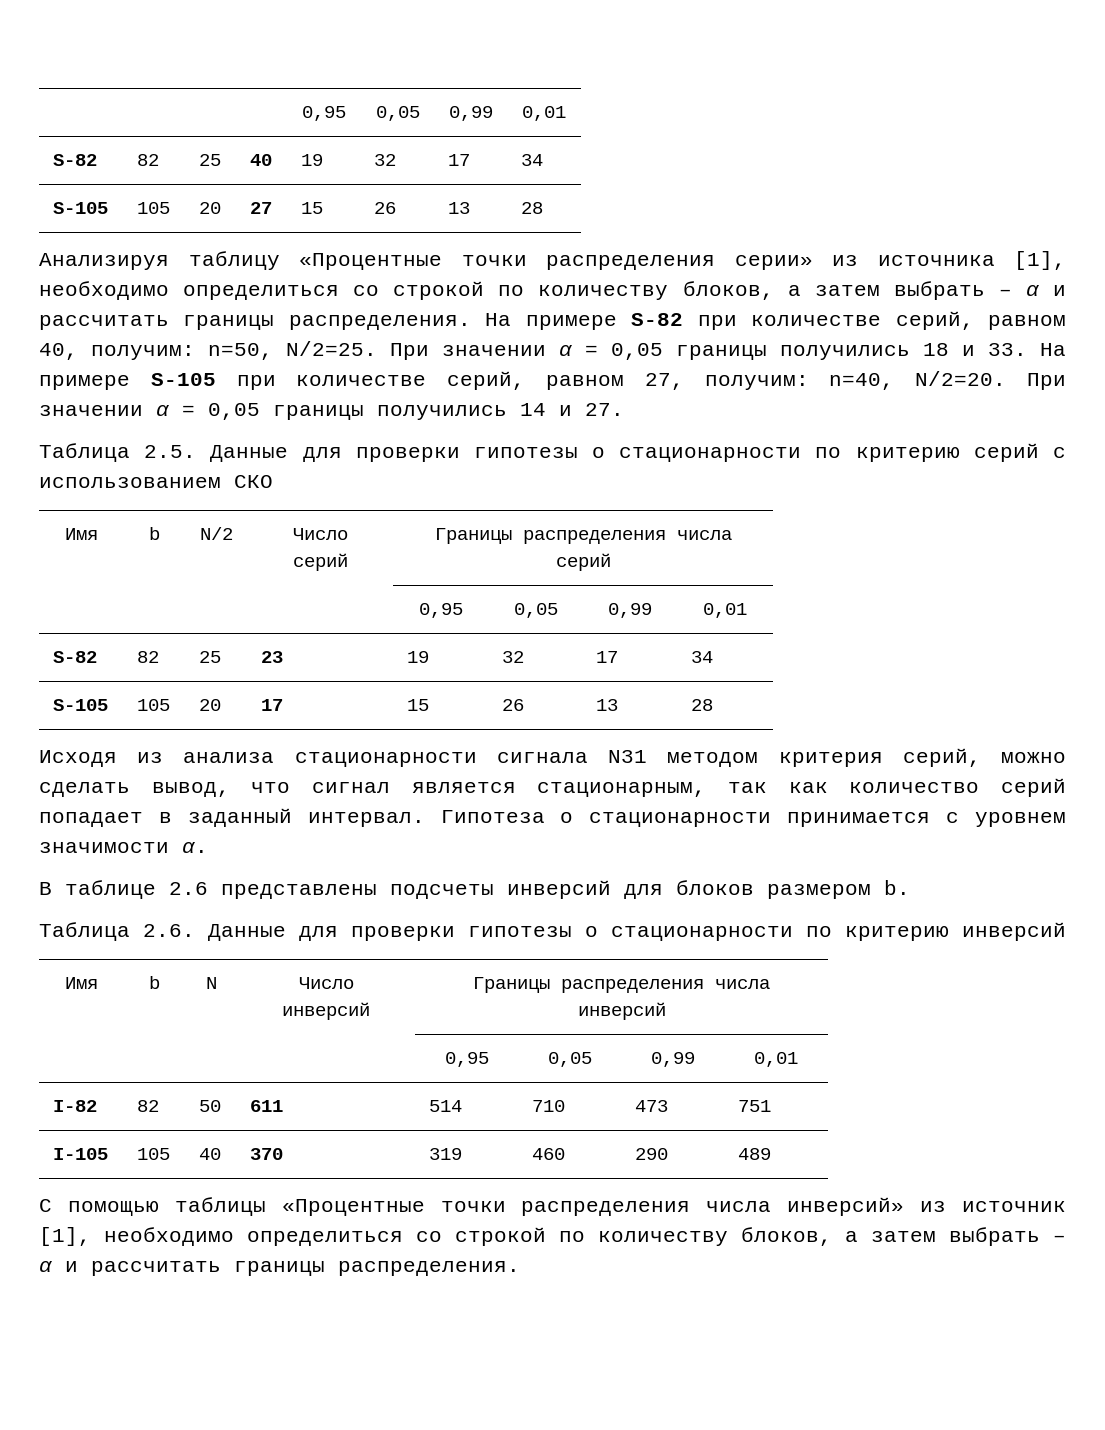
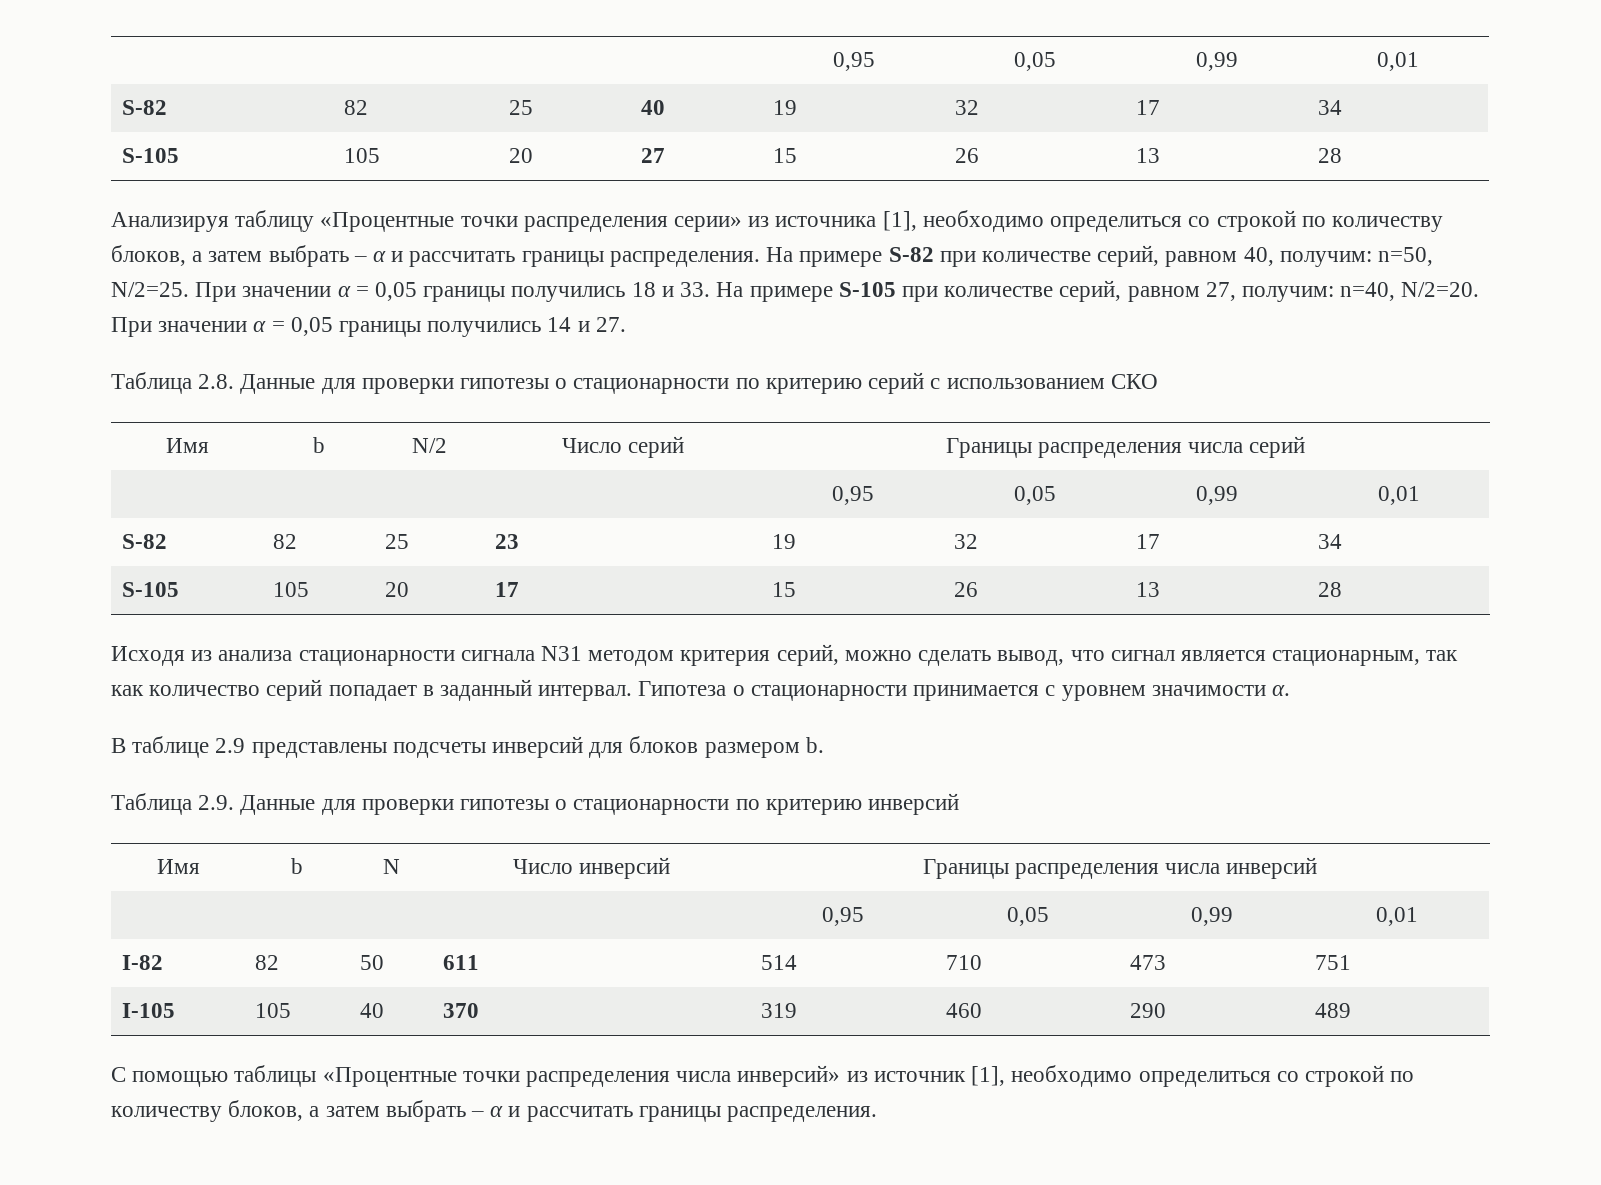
- Таблица 2.5. Данные для проверки гипотезы о стационарности по критерию серий с использованием СКО
+ Таблица 2.8. Данные для проверки гипотезы о стационарности по критерию серий с использованием СКО
- В таблице 2.6 представлены подсчеты инверсий для блоков размером b.
+ В таблице 2.9 представлены подсчеты инверсий для блоков размером b.
- Таблица 2.6. Данные для проверки гипотезы о стационарности по критерию инверсий
+ Таблица 2.9. Данные для проверки гипотезы о стационарности по критерию инверсий

